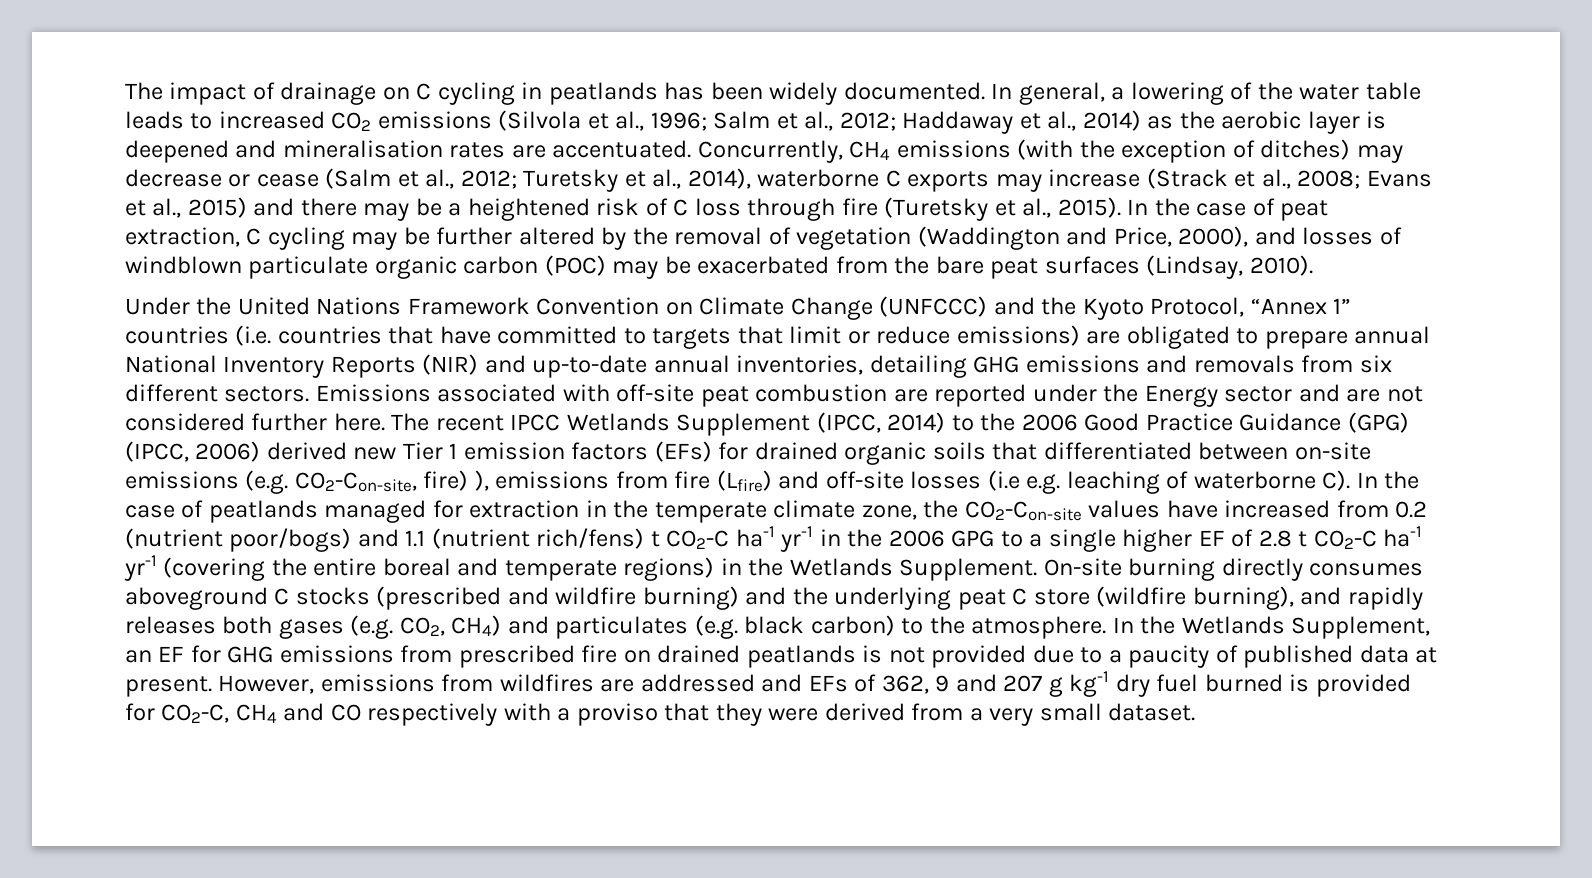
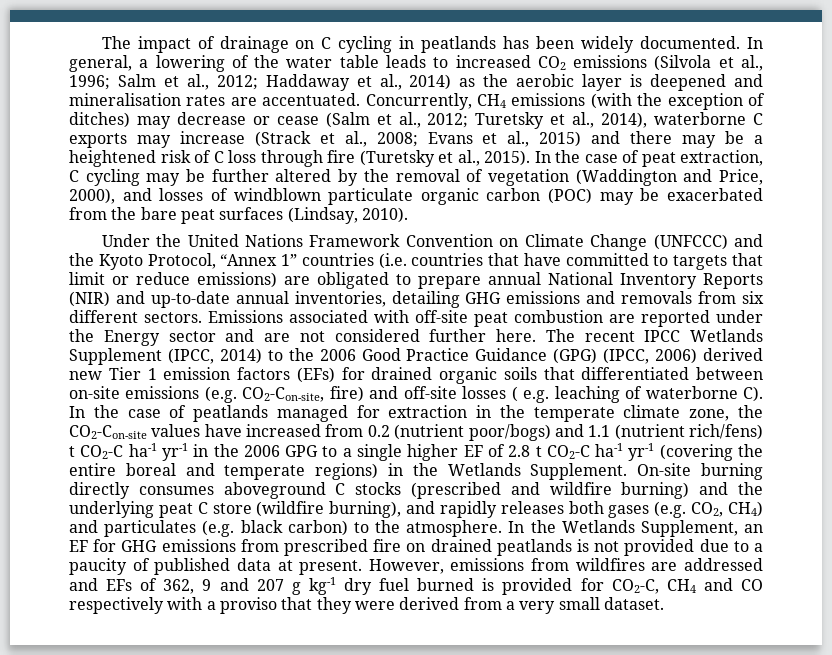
- The recent IPCC Wetlands Supplement (IPCC, 2014) to the 2006 Good Practice Guidance (GPG) (IPCC, 2006) derived new Tier 1 emission factors (EFs) for drained organic soils that differentiated between on-site emissions (e.g. CO2-Con-site, fire) ), emissions from fire (Lfire) and off-site losses (i.e e.g. leaching of waterborne C). In the case of peatlands managed for extraction in the temperate climate zone, the CO2-Con-site values have increased from 0.2 (nutrient poor/bogs) and 1.1 (nutrient rich/fens) t CO2-C ha-1 yr-1 in the 2006 GPG to a single higher EF of 2.8 t CO2-C ha-1 yr-1 (covering the entire boreal and temperate regions) in the Wetlands Supplement.
+ The recent IPCC Wetlands Supplement (IPCC, 2014) to the 2006 Good Practice Guidance (GPG) (IPCC, 2006) derived new Tier 1 emission factors (EFs) for drained organic soils that differentiated between on-site emissions (e.g. CO2-Con-site, fire) and off-site losses ( e.g. leaching of waterborne C). In the case of peatlands managed for extraction in the temperate climate zone, the CO2-Con-site values have increased from 0.2 (nutrient poor/bogs) and 1.1 (nutrient rich/fens) t CO2-C ha-1 yr-1 in the 2006 GPG to a single higher EF of 2.8 t CO2-C ha-1 yr-1 (covering the entire boreal and temperate regions) in the Wetlands Supplement.

